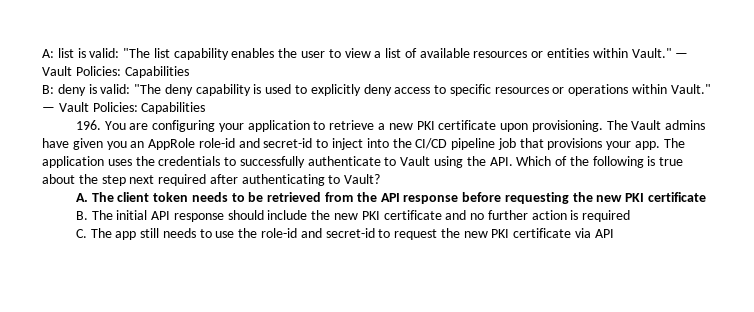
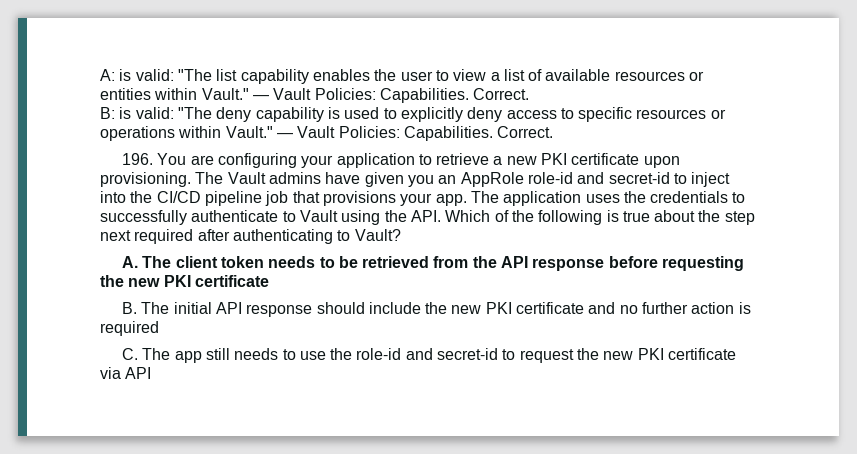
- A: list is valid: "The list capability enables the user to view a list of available resources or entities within Vault." — Vault Policies: Capabilities
+ A: is valid: "The list capability enables the user to view a list of available resources or entities within Vault." — Vault Policies: Capabilities. Correct.
- B: deny is valid: "The deny capability is used to explicitly deny access to specific resources or operations within Vault." — Vault Policies: Capabilities
+ B: is valid: "The deny capability is used to explicitly deny access to specific resources or operations within Vault." — Vault Policies: Capabilities. Correct.

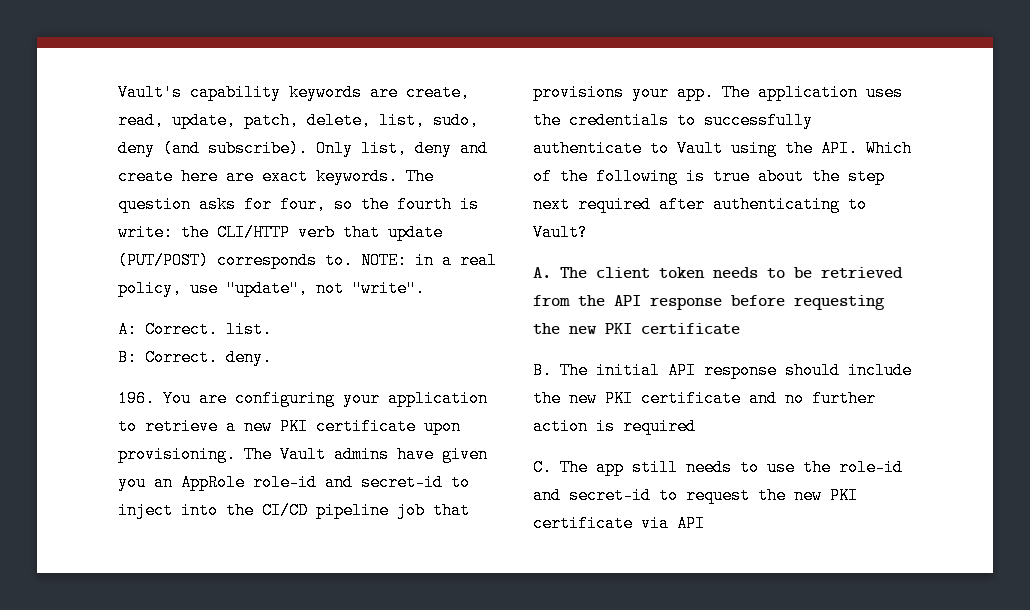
- A: is valid: "The list capability enables the user to view a list of available resources or entities within Vault." — Vault Policies: Capabilities. Correct.
+ Vault's capability keywords are create, read, update, patch, delete, list, sudo, deny (and subscribe). Only list, deny and create here are exact keywords. The question asks for four, so the fourth is write: the CLI/HTTP verb that update (PUT/POST) corresponds to. NOTE: in a real policy, use "update", not "write".
+ A: Correct. list.
- B: is valid: "The deny capability is used to explicitly deny access to specific resources or operations within Vault." — Vault Policies: Capabilities. Correct.
+ B: Correct. deny.

